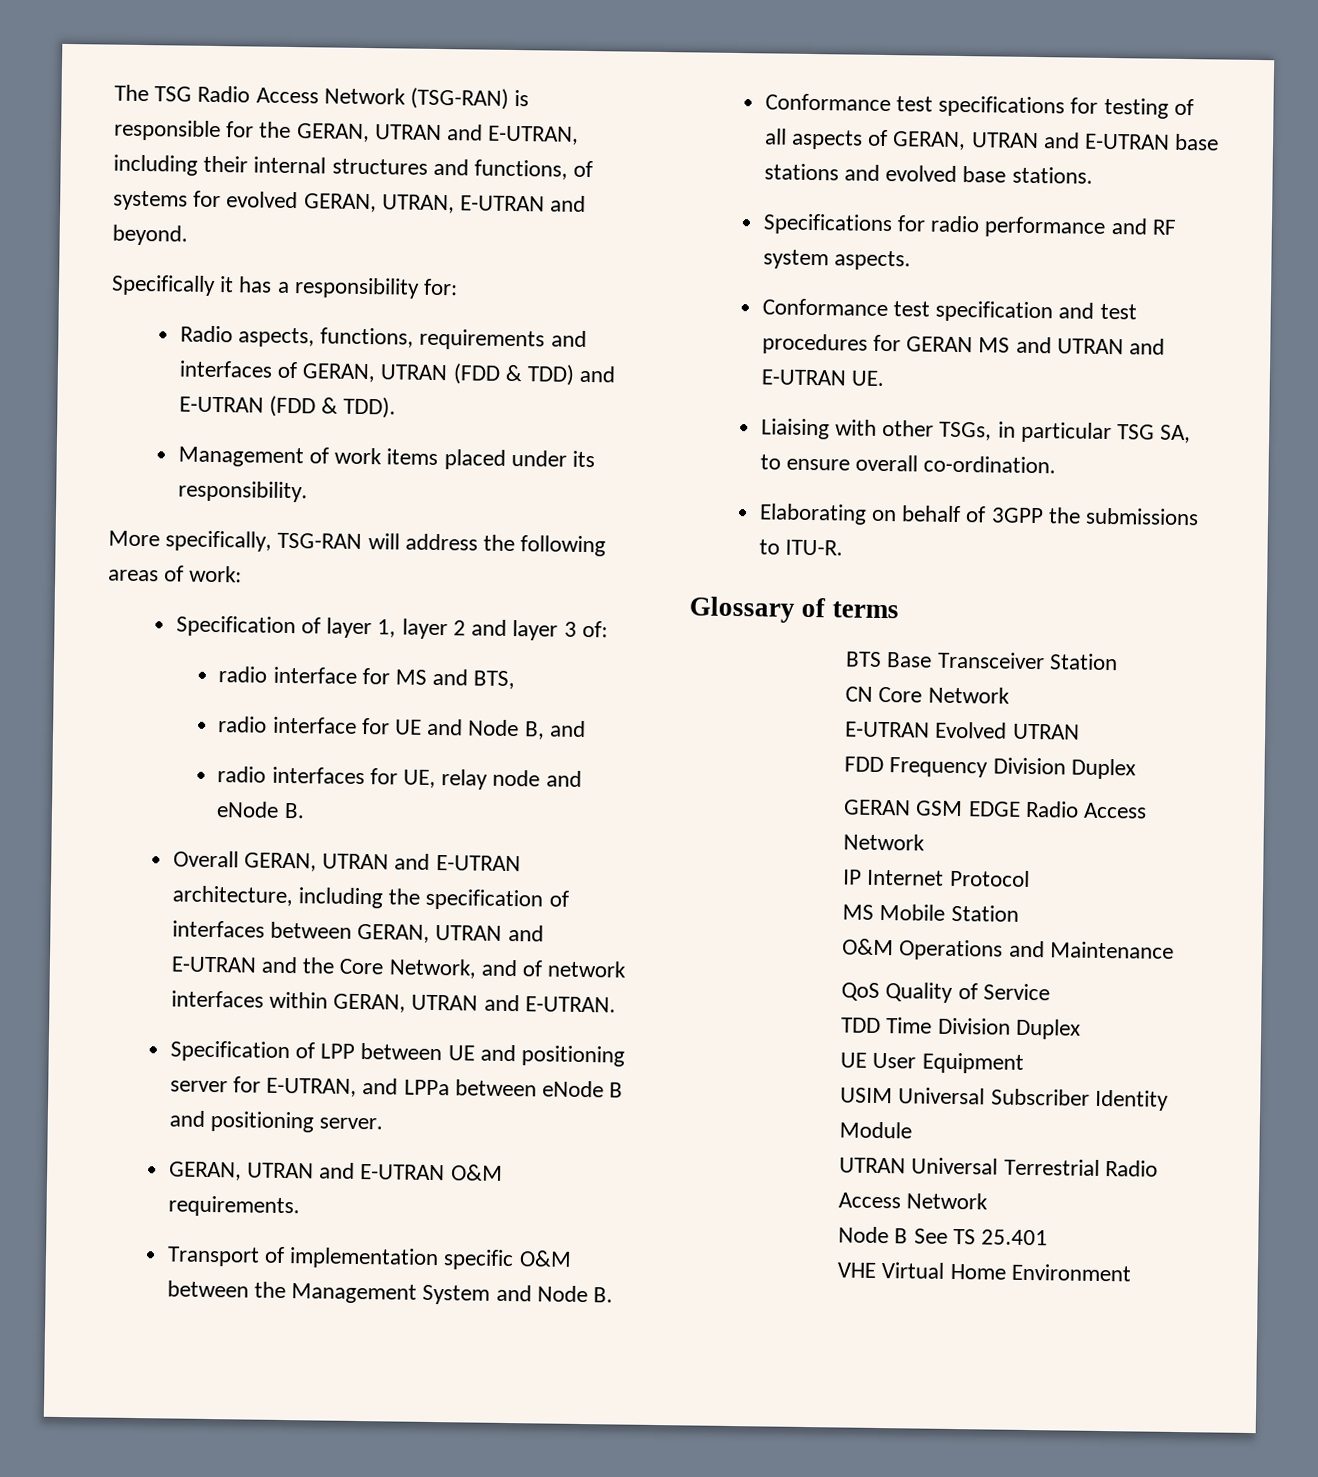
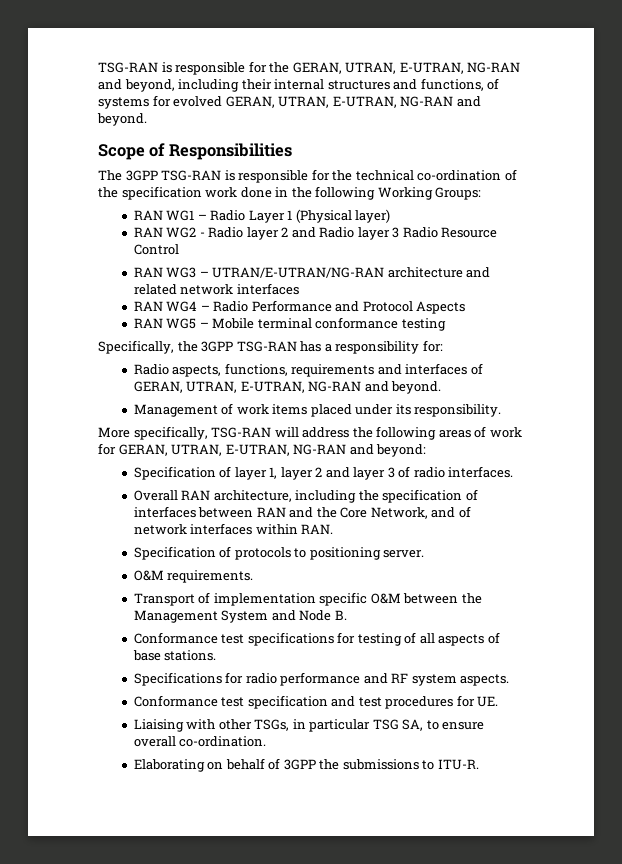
- The TSG Radio Access Network (TSG-RAN) is responsible for the GERAN, UTRAN and E-UTRAN, including their internal structures and functions, of systems for evolved GERAN, UTRAN, E-UTRAN and beyond.
- Specifically it has a responsibility for:
+ TSG-RAN is responsible for the GERAN, UTRAN, E-UTRAN, NG-RAN and beyond, including their internal structures and functions, of systems for evolved GERAN, UTRAN, E-UTRAN, NG-RAN and beyond.
+ Scope of Responsibilities
+ The 3GPP TSG-RAN is responsible for the technical co-ordination of the specification work done in the following Working Groups:
+ RAN WG1 – Radio Layer 1 (Physical layer)
+ RAN WG2 - Radio layer 2 and Radio layer 3 Radio Resource Control
+ RAN WG3 – UTRAN/E-UTRAN/NG-RAN architecture and related network interfaces
+ RAN WG4 – Radio Performance and Protocol Aspects
+ RAN WG5 – Mobile terminal conformance testing
+ Specifically, the 3GPP TSG-RAN has a responsibility for:
- Radio aspects, functions, requirements and interfaces of GERAN, UTRAN (FDD & TDD) and E-UTRAN (FDD & TDD).
+ Radio aspects, functions, requirements and interfaces of GERAN, UTRAN, E-UTRAN, NG-RAN and beyond.
- More specifically, TSG-RAN will address the following areas of work:
+ More specifically, TSG-RAN will address the following areas of work for GERAN, UTRAN, E-UTRAN, NG-RAN and beyond:
- Specification of layer 1, layer 2 and layer 3 of:
- radio interface for MS and BTS,
- radio interface for UE and Node B, and
- radio interfaces for UE, relay node and eNode B.
- Overall GERAN, UTRAN and E-UTRAN architecture, including the specification of interfaces between GERAN, UTRAN and E-UTRAN and the Core Network, and of network interfaces within GERAN, UTRAN and E-UTRAN.
- Specification of LPP between UE and positioning server for E-UTRAN, and LPPa between eNode B and positioning server.
- GERAN, UTRAN and E-UTRAN O&M requirements.
+ Specification of layer 1, layer 2 and layer 3 of radio interfaces.
+ Overall RAN architecture, including the specification of interfaces between RAN and the Core Network, and of network interfaces within RAN.
+ Specification of protocols to positioning server.
+ O&M requirements.
- Conformance test specifications for testing of all aspects of GERAN, UTRAN and E-UTRAN base stations and evolved base stations.
+ Conformance test specifications for testing of all aspects of base stations.
- Conformance test specification and test procedures for GERAN MS and UTRAN and E-UTRAN UE.
+ Conformance test specification and test procedures for UE.
- Glossary of terms
- BTS Base Transceiver Station
- CN Core Network
- E-UTRAN Evolved UTRAN
- FDD Frequency Division Duplex
- GERAN GSM EDGE Radio Access Network
- IP Internet Protocol
- MS Mobile Station
- O&M Operations and Maintenance
- QoS Quality of Service
- TDD Time Division Duplex
- UE User Equipment
- USIM Universal Subscriber Identity Module
- UTRAN Universal Terrestrial Radio Access Network
- Node B See TS 25.401
- VHE Virtual Home Environment

